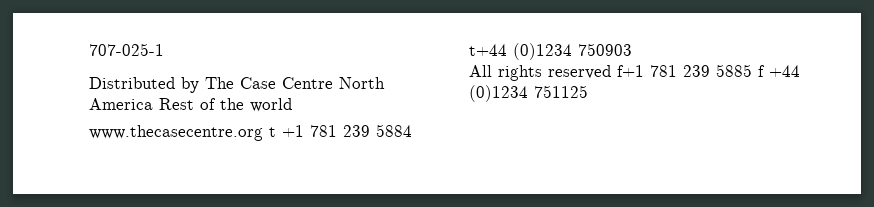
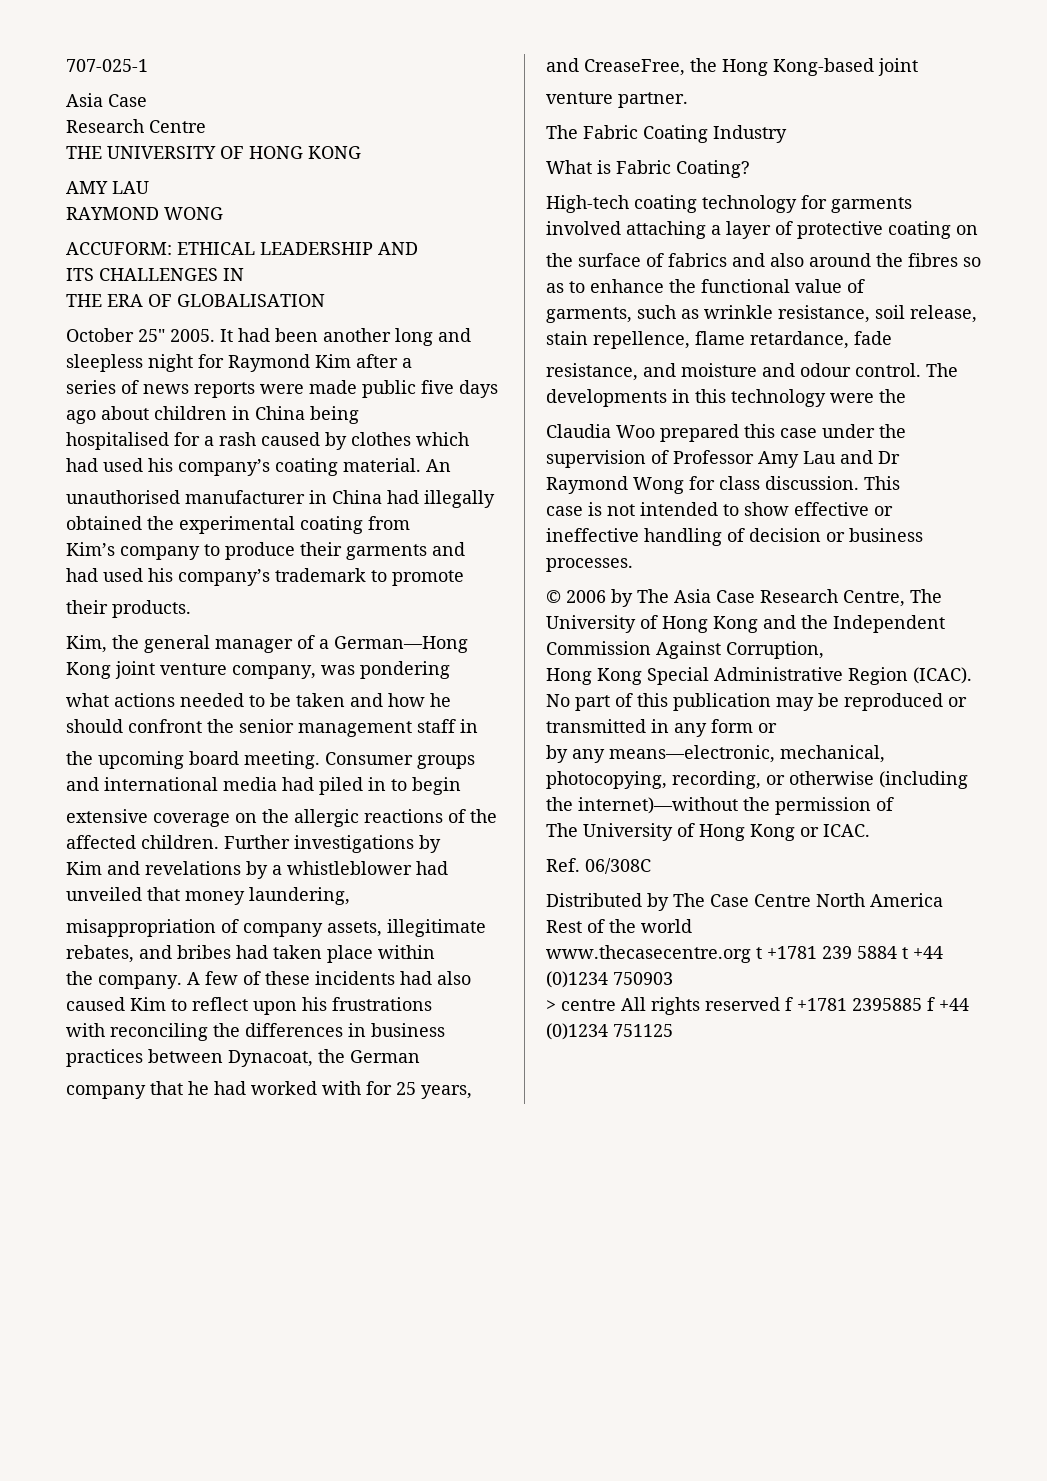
  707-025-1
+ Asia Case
+ Research Centre
+ THE UNIVERSITY OF HONG KONG
+ AMY LAU
+ RAYMOND WONG
+ ACCUFORM: ETHICAL LEADERSHIP AND
+ ITS CHALLENGES IN
+ THE ERA OF GLOBALISATION
+ October 25" 2005. It had been another long and sleepless night for Raymond Kim after a
+ series of news reports were made public five days ago about children in China being
+ hospitalised for a rash caused by clothes which had used his company’s coating material. An
+ unauthorised manufacturer in China had illegally obtained the experimental coating from
+ Kim’s company to produce their garments and had used his company’s trademark to promote
+ their products.
+ Kim, the general manager of a German—Hong Kong joint venture company, was pondering
+ what actions needed to be taken and how he should confront the senior management staff in
+ the upcoming board meeting. Consumer groups and international media had piled in to begin
+ extensive coverage on the allergic reactions of the affected children. Further investigations by
+ Kim and revelations by a whistleblower had unveiled that money laundering,
+ misappropriation of company assets, illegitimate rebates, and bribes had taken place within
+ the company. A few of these incidents had also caused Kim to reflect upon his frustrations
+ with reconciling the differences in business practices between Dynacoat, the German
+ company that he had worked with for 25 years, and CreaseFree, the Hong Kong-based joint
+ venture partner.
+ The Fabric Coating Industry
+ What is Fabric Coating?
+ High-tech coating technology for garments involved attaching a layer of protective coating on
+ the surface of fabrics and also around the fibres so as to enhance the functional value of
+ garments, such as wrinkle resistance, soil release, stain repellence, flame retardance, fade
+ resistance, and moisture and odour control. The developments in this technology were the
+ Claudia Woo prepared this case under the supervision of Professor Amy Lau and Dr Raymond Wong for class discussion. This
+ case is not intended to show effective or ineffective handling of decision or business processes.
+ © 2006 by The Asia Case Research Centre, The University of Hong Kong and the Independent Commission Against Corruption,
+ Hong Kong Special Administrative Region (ICAC). No part of this publication may be reproduced or transmitted in any form or
+ by any means—electronic, mechanical, photocopying, recording, or otherwise (including the internet)—without the permission of
+ The University of Hong Kong or ICAC.
+ Ref. 06/308C
- www.thecasecentre.org t +1 781 239 5884 t+44 (0)1234 750903
+ www.thecasecentre.org t +1781 239 5884 t +44 (0)1234 750903
- All rights reserved f+1 781 239 5885 f +44 (0)1234 751125
+ > centre All rights reserved f +1781 2395885 f +44 (0)1234 751125

